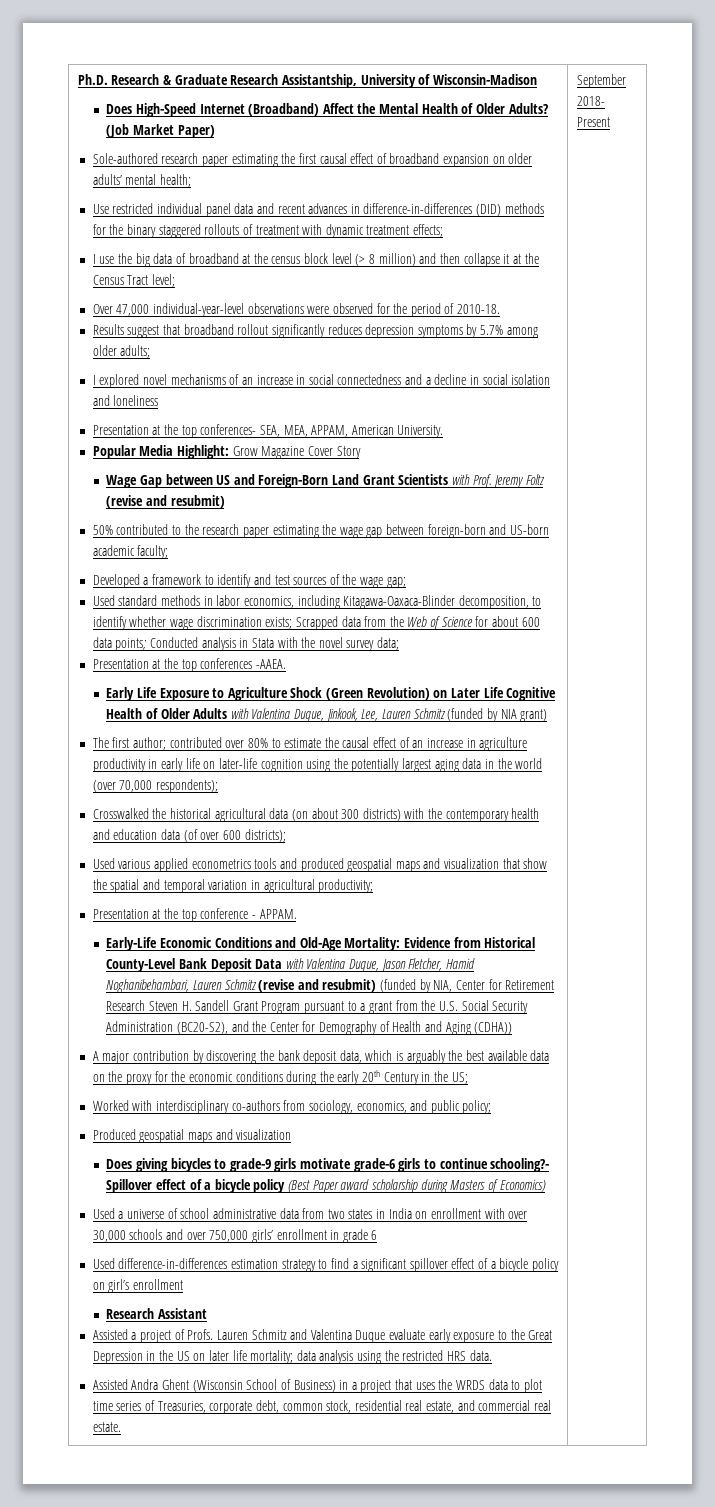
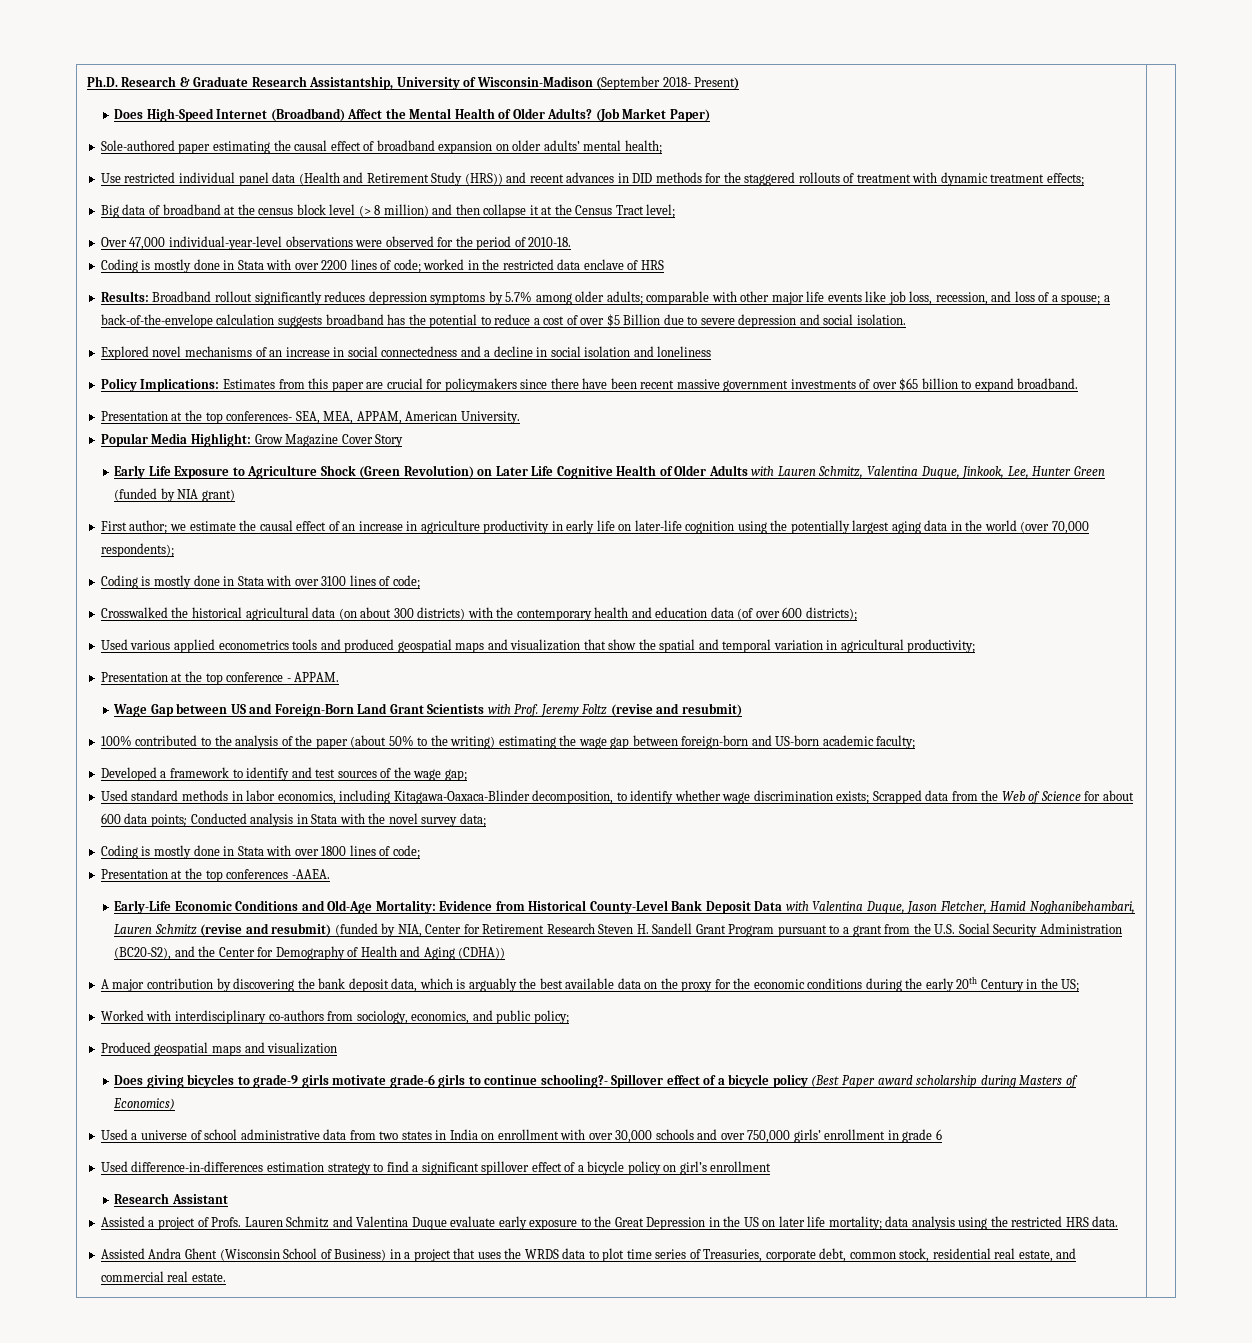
- Ph.D. Research & Graduate Research Assistantship, University of Wisconsin-Madison
+ Ph.D. Research & Graduate Research Assistantship, University of Wisconsin-Madison (September 2018- Present)
- Sole-authored research paper estimating the first causal effect of broadband expansion on older adults’ mental health;
+ Sole-authored paper estimating the causal effect of broadband expansion on older adults’ mental health;
- Use restricted individual panel data and recent advances in difference-in-differences (DID) methods for the binary staggered rollouts of treatment with dynamic treatment effects;
+ Use restricted individual panel data (Health and Retirement Study (HRS)) and recent advances in DID methods for the staggered rollouts of treatment with dynamic treatment effects;
- I use the big data of broadband at the census block level (> 8 million) and then collapse it at the Census Tract level;
+ Big data of broadband at the census block level (> 8 million) and then collapse it at the Census Tract level;
- Results suggest that broadband rollout significantly reduces depression symptoms by 5.7% among older adults;
- I explored novel mechanisms of an increase in social connectedness and a decline in social isolation and loneliness
+ Coding is mostly done in Stata with over 2200 lines of code; worked in the restricted data enclave of HRS
+ Results: Broadband rollout significantly reduces depression symptoms by 5.7% among older adults; comparable with other major life events like job loss, recession, and loss of a spouse; a back-of-the-envelope calculation suggests broadband has the potential to reduce a cost of over $5 Billion due to severe depression and social isolation.
+ Explored novel mechanisms of an increase in social connectedness and a decline in social isolation and loneliness
+ Policy Implications: Estimates from this paper are crucial for policymakers since there have been recent massive government investments of over $65 billion to expand broadband.
+ Early Life Exposure to Agriculture Shock (Green Revolution) on Later Life Cognitive Health of Older Adults with Lauren Schmitz, Valentina Duque, Jinkook, Lee, Hunter Green (funded by NIA grant)
+ First author; we estimate the causal effect of an increase in agriculture productivity in early life on later-life cognition using the potentially largest aging data in the world (over 70,000 respondents);
+ Coding is mostly done in Stata with over 3100 lines of code;
+ Crosswalked the historical agricultural data (on about 300 districts) with the contemporary health and education data (of over 600 districts);
+ Used various applied econometrics tools and produced geospatial maps and visualization that show the spatial and temporal variation in agricultural productivity;
+ Presentation at the top conference - APPAM.
- 50% contributed to the research paper estimating the wage gap between foreign-born and US-born academic faculty;
+ 100% contributed to the analysis of the paper (about 50% to the writing) estimating the wage gap between foreign-born and US-born academic faculty;
+ Coding is mostly done in Stata with over 1800 lines of code;
- Early Life Exposure to Agriculture Shock (Green Revolution) on Later Life Cognitive Health of Older Adults with Valentina Duque, Jinkook, Lee, Lauren Schmitz (funded by NIA grant)
- The first author; contributed over 80% to estimate the causal effect of an increase in agriculture productivity in early life on later-life cognition using the potentially largest aging data in the world (over 70,000 respondents);
- Crosswalked the historical agricultural data (on about 300 districts) with the contemporary health and education data (of over 600 districts);
- Used various applied econometrics tools and produced geospatial maps and visualization that show the spatial and temporal variation in agricultural productivity;
- Presentation at the top conference - APPAM.
- September 2018- Present

